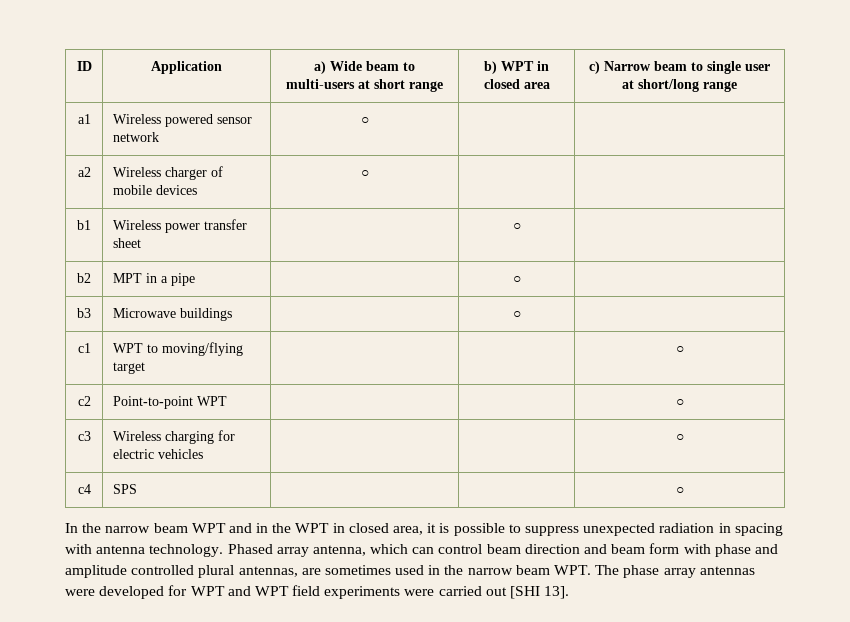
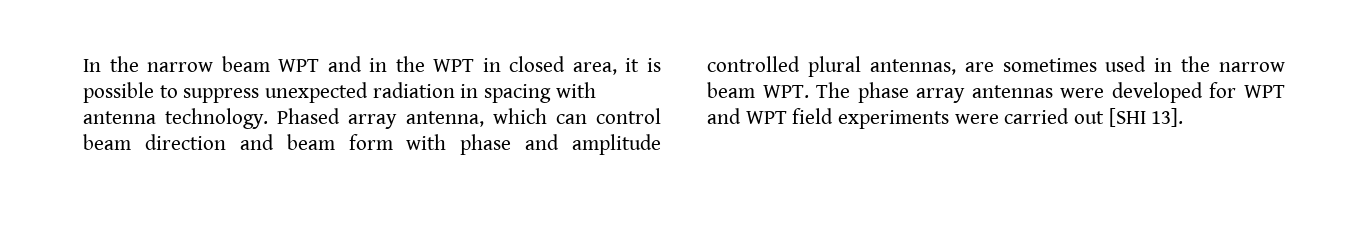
- ID | Application | a) Wide beam to multi-users at short range | b) WPT in closed area | c) Narrow beam to single user at short/long range
- a1 | Wireless powered sensor network | ○ | |
- a2 | Wireless charger of mobile devices | ○ | |
- b1 | Wireless power transfer sheet | | ○ |
- b2 | MPT in a pipe | | ○ |
- b3 | Microwave buildings | | ○ |
- c1 | WPT to moving/flying target | | | ○
- c2 | Point-to-point WPT | | | ○
- c3 | Wireless charging for electric vehicles | | | ○
- c4 | SPS | | | ○

